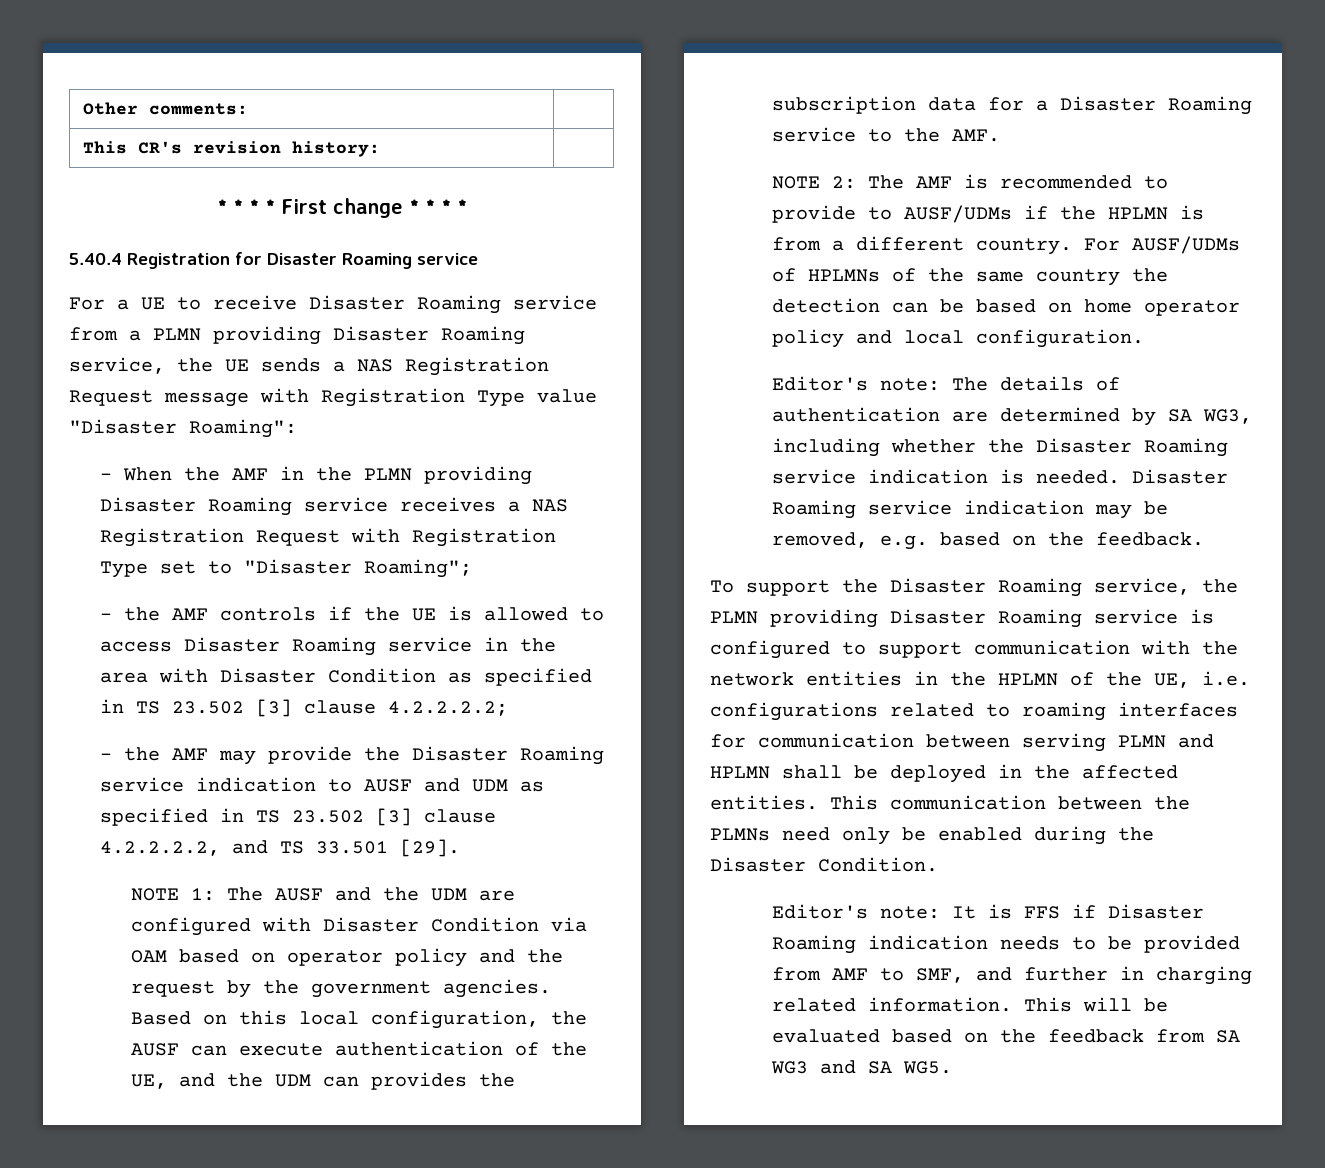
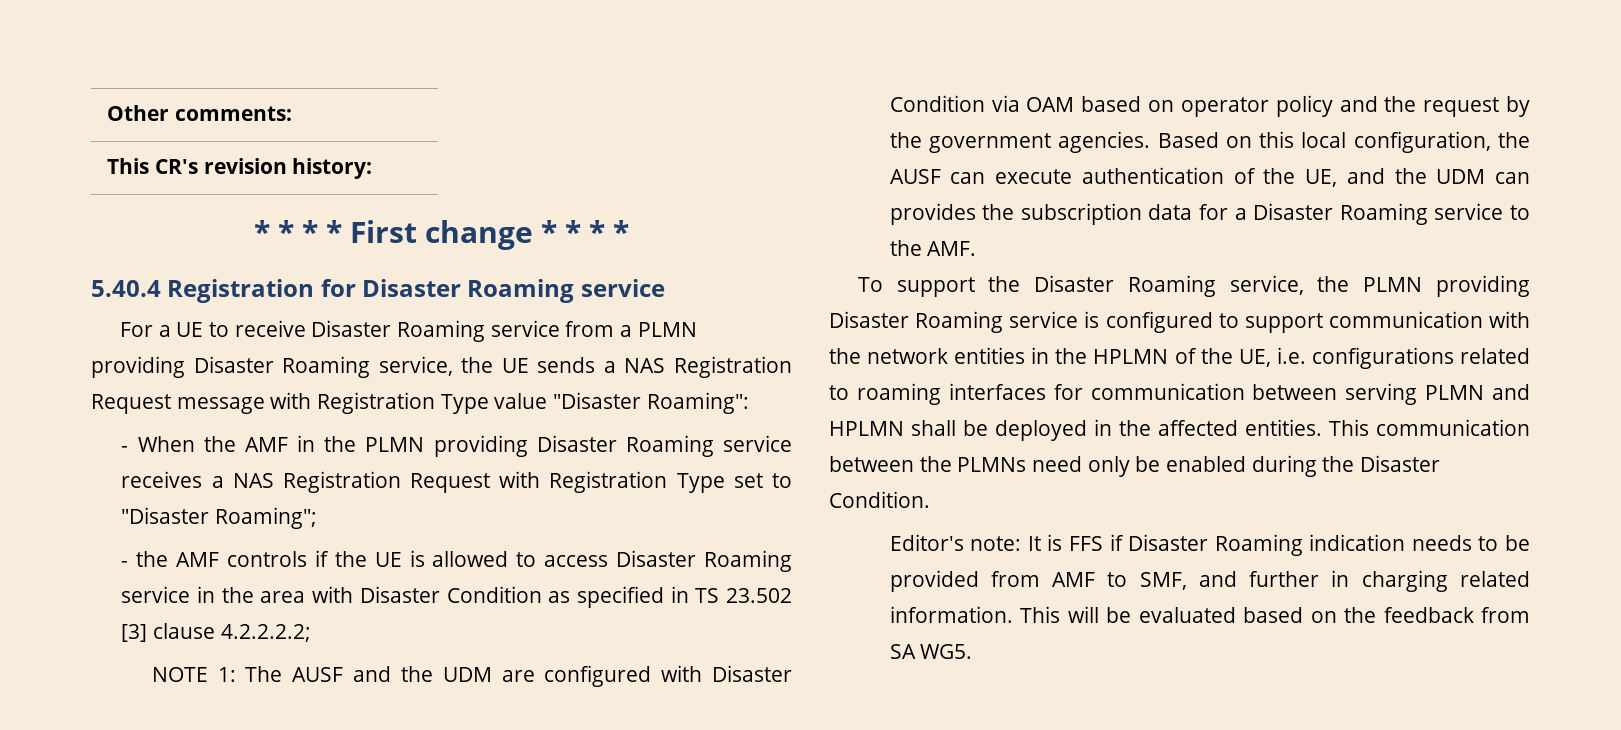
- - the AMF may provide the Disaster Roaming service indication to AUSF and UDM as specified in TS 23.502 [3] clause 4.2.2.2.2, and TS 33.501 [29].
- NOTE 2: The AMF is recommended to provide to AUSF/UDMs if the HPLMN is from a different country. For AUSF/UDMs of HPLMNs of the same country the detection can be based on home operator policy and local configuration.
- Editor's note: The details of authentication are determined by SA WG3, including whether the Disaster Roaming service indication is needed. Disaster Roaming service indication may be removed, e.g. based on the feedback.
- This will be evaluated based on the feedback from SA WG3 and SA WG5.
+ This will be evaluated based on the feedback from SA WG5.

